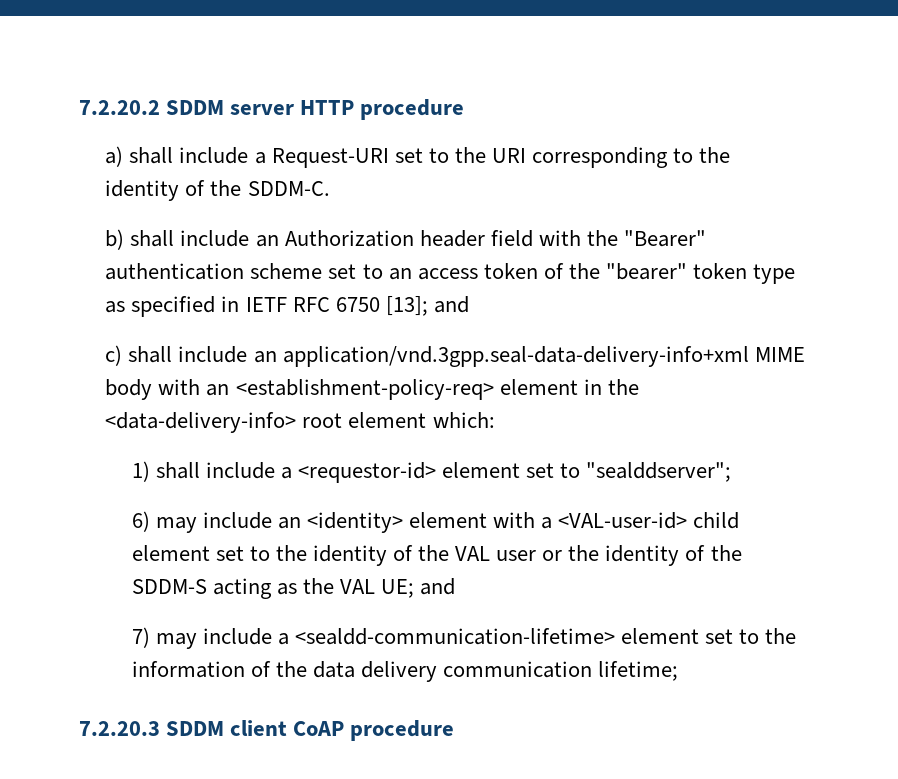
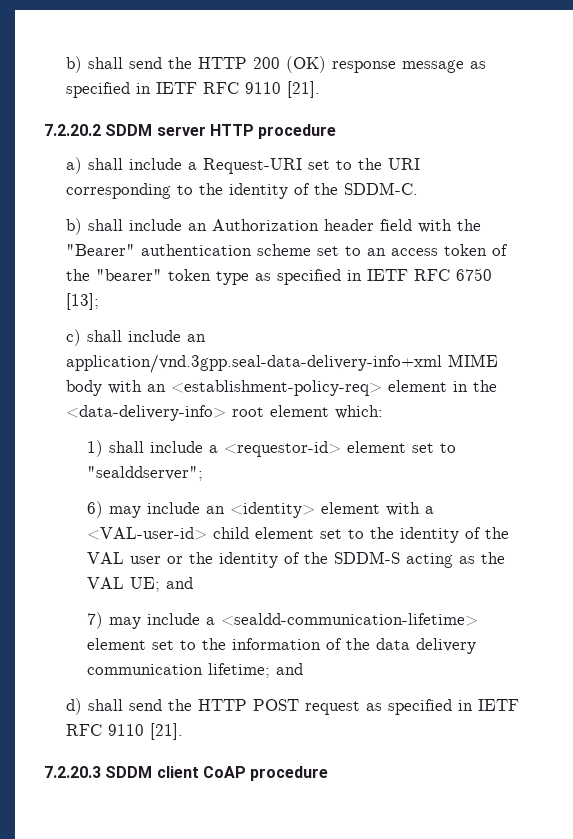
+ b) shall send the HTTP 200 (OK) response message as specified in IETF RFC 9110 [21].
- b) shall include an Authorization header field with the "Bearer" authentication scheme set to an access token of the "bearer" token type as specified in IETF RFC 6750 [13]; and
+ b) shall include an Authorization header field with the "Bearer" authentication scheme set to an access token of the "bearer" token type as specified in IETF RFC 6750 [13];
- 7) may include a <sealdd-communication-lifetime> element set to the information of the data delivery communication lifetime;
+ 7) may include a <sealdd-communication-lifetime> element set to the information of the data delivery communication lifetime; and
+ d) shall send the HTTP POST request as specified in IETF RFC 9110 [21].

